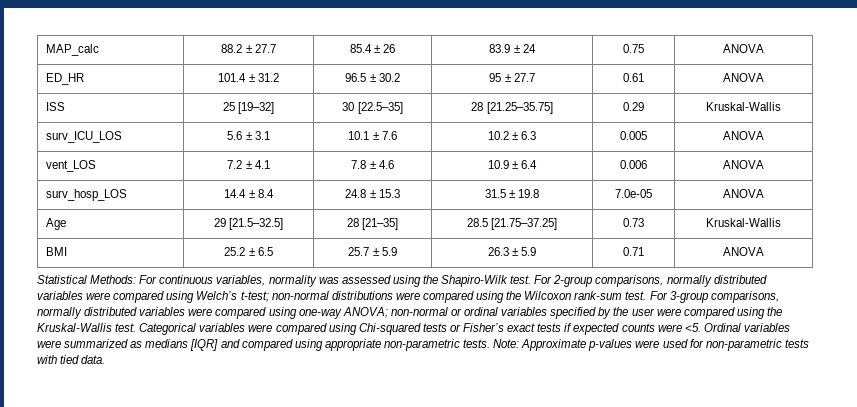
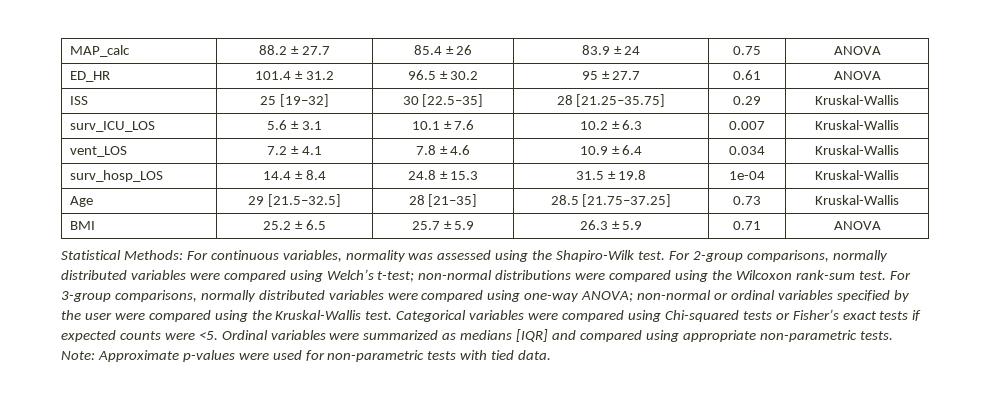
- surv_ICU_LOS | 5.6 ± 3.1 | 10.1 ± 7.6 | 10.2 ± 6.3 | 0.005 | ANOVA
+ surv_ICU_LOS | 5.6 ± 3.1 | 10.1 ± 7.6 | 10.2 ± 6.3 | 0.007 | Kruskal-Wallis
- vent_LOS | 7.2 ± 4.1 | 7.8 ± 4.6 | 10.9 ± 6.4 | 0.006 | ANOVA
+ vent_LOS | 7.2 ± 4.1 | 7.8 ± 4.6 | 10.9 ± 6.4 | 0.034 | Kruskal-Wallis
- surv_hosp_LOS | 14.4 ± 8.4 | 24.8 ± 15.3 | 31.5 ± 19.8 | 7.0e-05 | ANOVA
+ surv_hosp_LOS | 14.4 ± 8.4 | 24.8 ± 15.3 | 31.5 ± 19.8 | 1e-04 | Kruskal-Wallis

